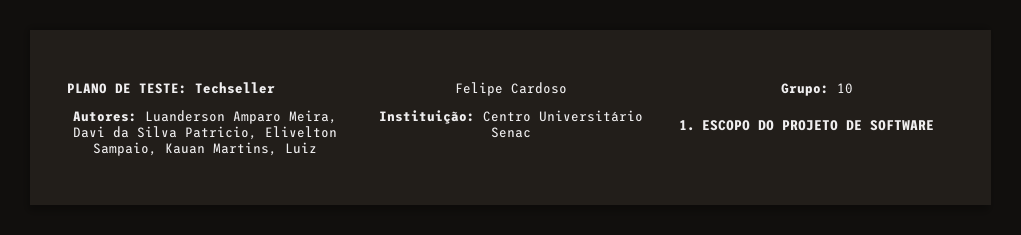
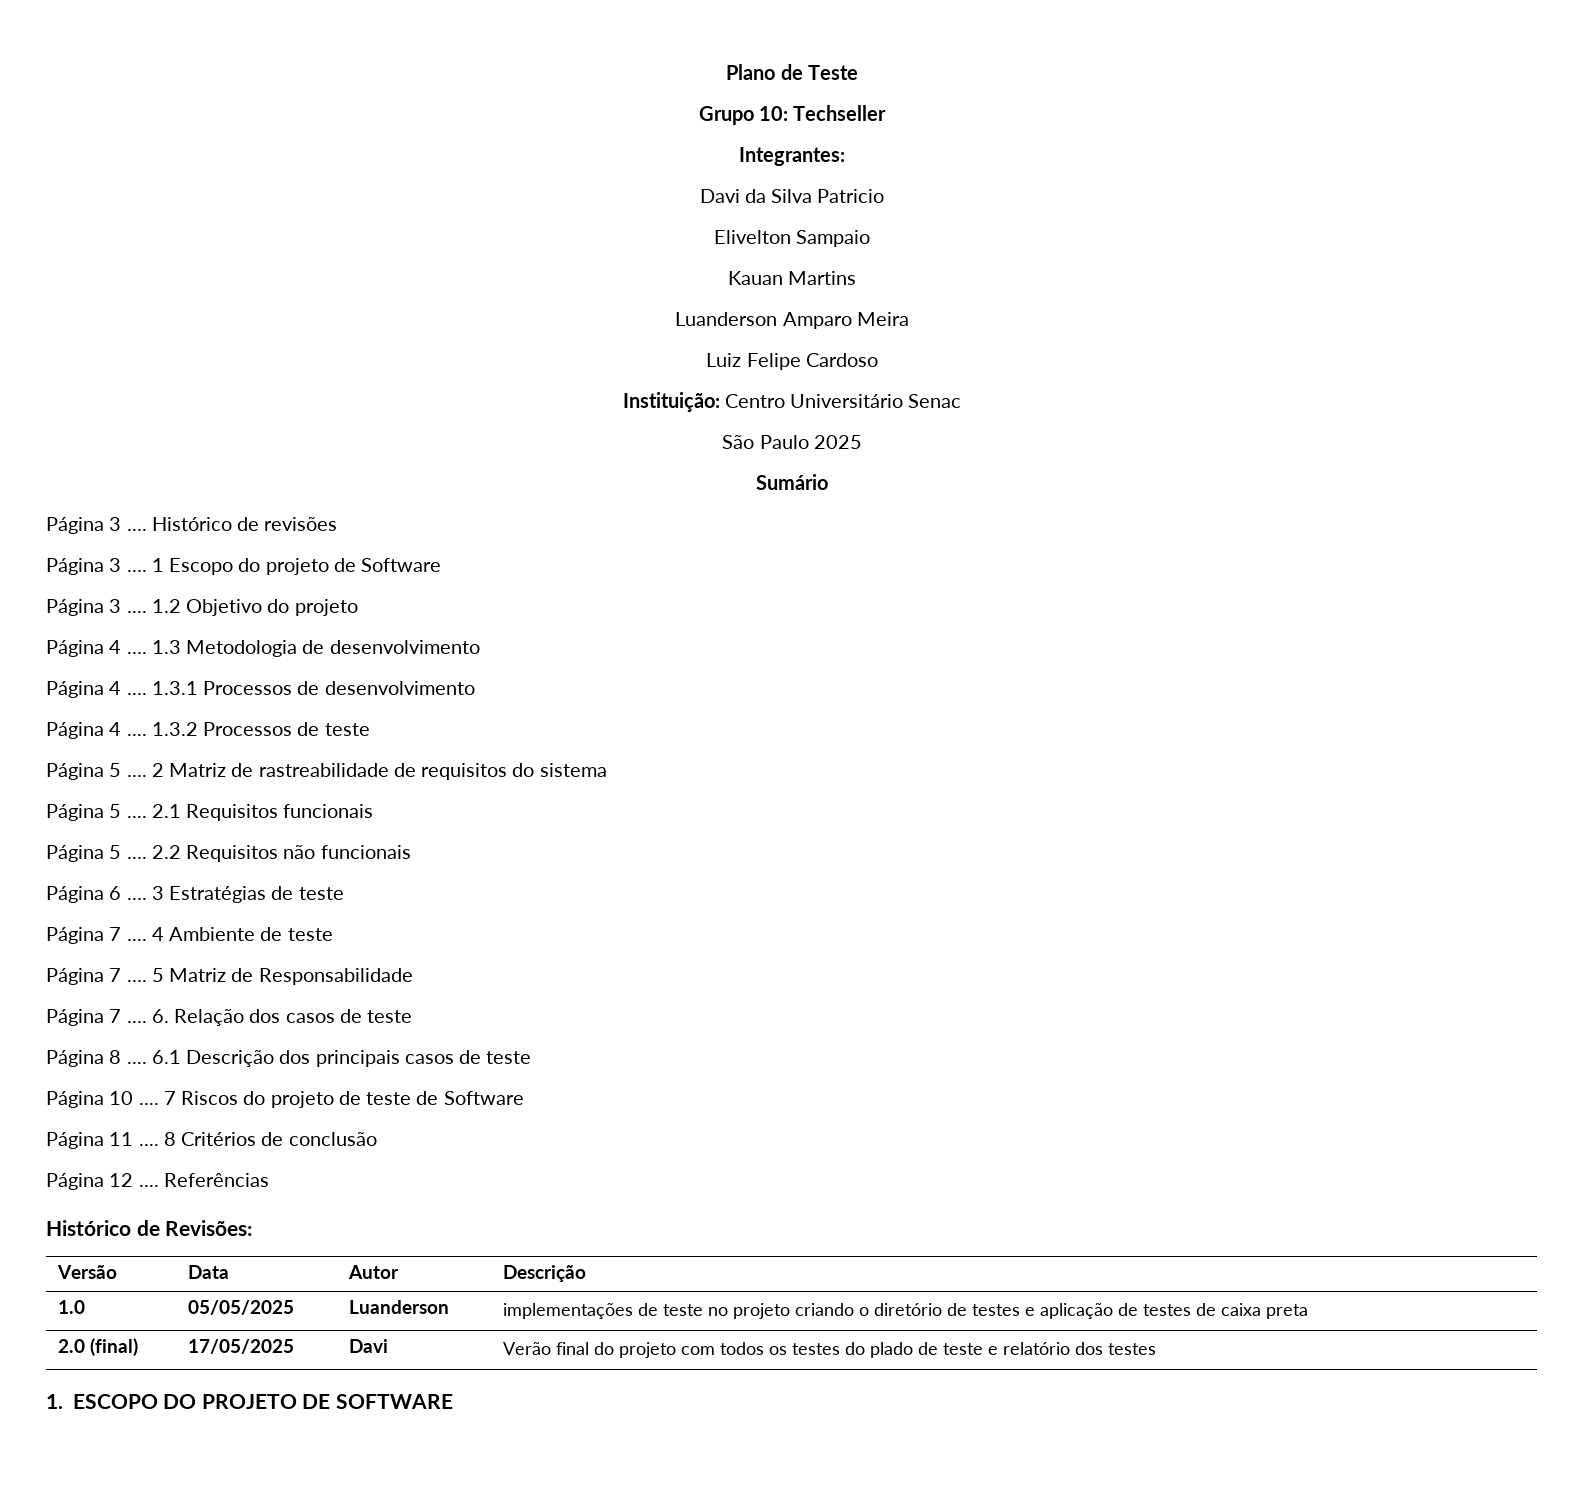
- PLANO DE TESTE: Techseller
- Autores: Luanderson Amparo Meira, Davi da Silva Patricio, Elivelton Sampaio, Kauan Martins, Luiz Felipe Cardoso
+ Plano de Teste
+ Grupo 10: Techseller
+ Integrantes:
+ Davi da Silva Patricio
+ Elivelton Sampaio
+ Kauan Martins
+ Luanderson Amparo Meira
+ Luiz Felipe Cardoso
- Grupo: 10
+ São Paulo 2025
+ Sumário
+ Página 3 .... Histórico de revisões
+ Página 3 .... 1 Escopo do projeto de Software
+ Página 3 .... 1.2 Objetivo do projeto
+ Página 4 .... 1.3 Metodologia de desenvolvimento
+ Página 4 .... 1.3.1 Processos de desenvolvimento
+ Página 4 .... 1.3.2 Processos de teste
+ Página 5 .... 2 Matriz de rastreabilidade de requisitos do sistema
+ Página 5 .... 2.1 Requisitos funcionais
+ Página 5 .... 2.2 Requisitos não funcionais
+ Página 6 .... 3 Estratégias de teste
+ Página 7 .... 4 Ambiente de teste
+ Página 7 .... 5 Matriz de Responsabilidade
+ Página 7 .... 6. Relação dos casos de teste
+ Página 8 .... 6.1 Descrição dos principais casos de teste
+ Página 10 .... 7 Riscos do projeto de teste de Software
+ Página 11 .... 8 Critérios de conclusão
+ Página 12 .... Referências
+ Histórico de Revisões:
+ Versão | Data | Autor | Descrição
+ 1.0 | 05/05/2025 | Luanderson | implementações de teste no projeto criando o diretório de testes e aplicação de testes de caixa preta
+ 2.0 (final) | 17/05/2025 | Davi | Verão final do projeto com todos os testes do plado de teste e relatório dos testes

